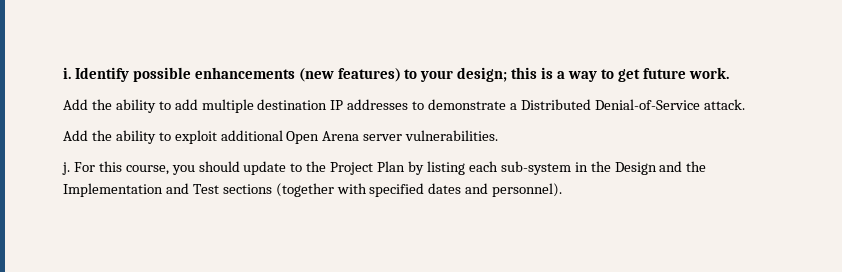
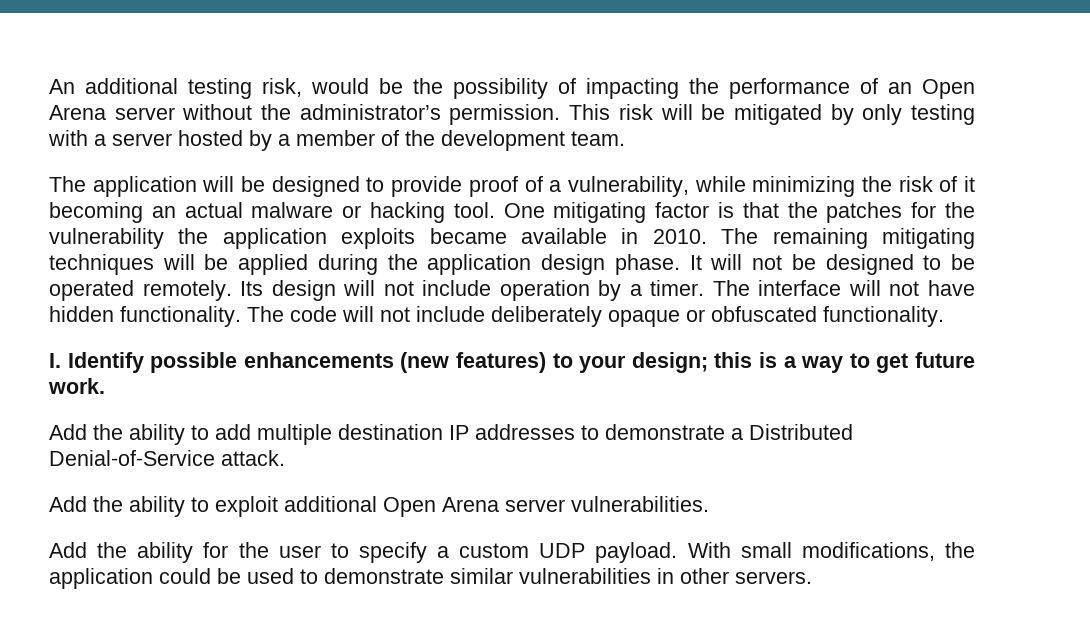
- i. Identify possible enhancements (new features) to your design; this is a way to get future work.
+ An additional testing risk, would be the possibility of impacting the performance of an Open Arena server without the administrator’s permission. This risk will be mitigated by only testing with a server hosted by a member of the development team.
+ The application will be designed to provide proof of a vulnerability, while minimizing the risk of it becoming an actual malware or hacking tool. One mitigating factor is that the patches for the vulnerability the application exploits became available in 2010. The remaining mitigating techniques will be applied during the application design phase. It will not be designed to be operated remotely. Its design will not include operation by a timer. The interface will not have hidden functionality. The code will not include deliberately opaque or obfuscated functionality.
+ I. Identify possible enhancements (new features) to your design; this is a way to get future work.
- j. For this course, you should update to the Project Plan by listing each sub-system in the Design and the Implementation and Test sections (together with specified dates and personnel).
+ Add the ability for the user to specify a custom UDP payload. With small modifications, the application could be used to demonstrate similar vulnerabilities in other servers.

